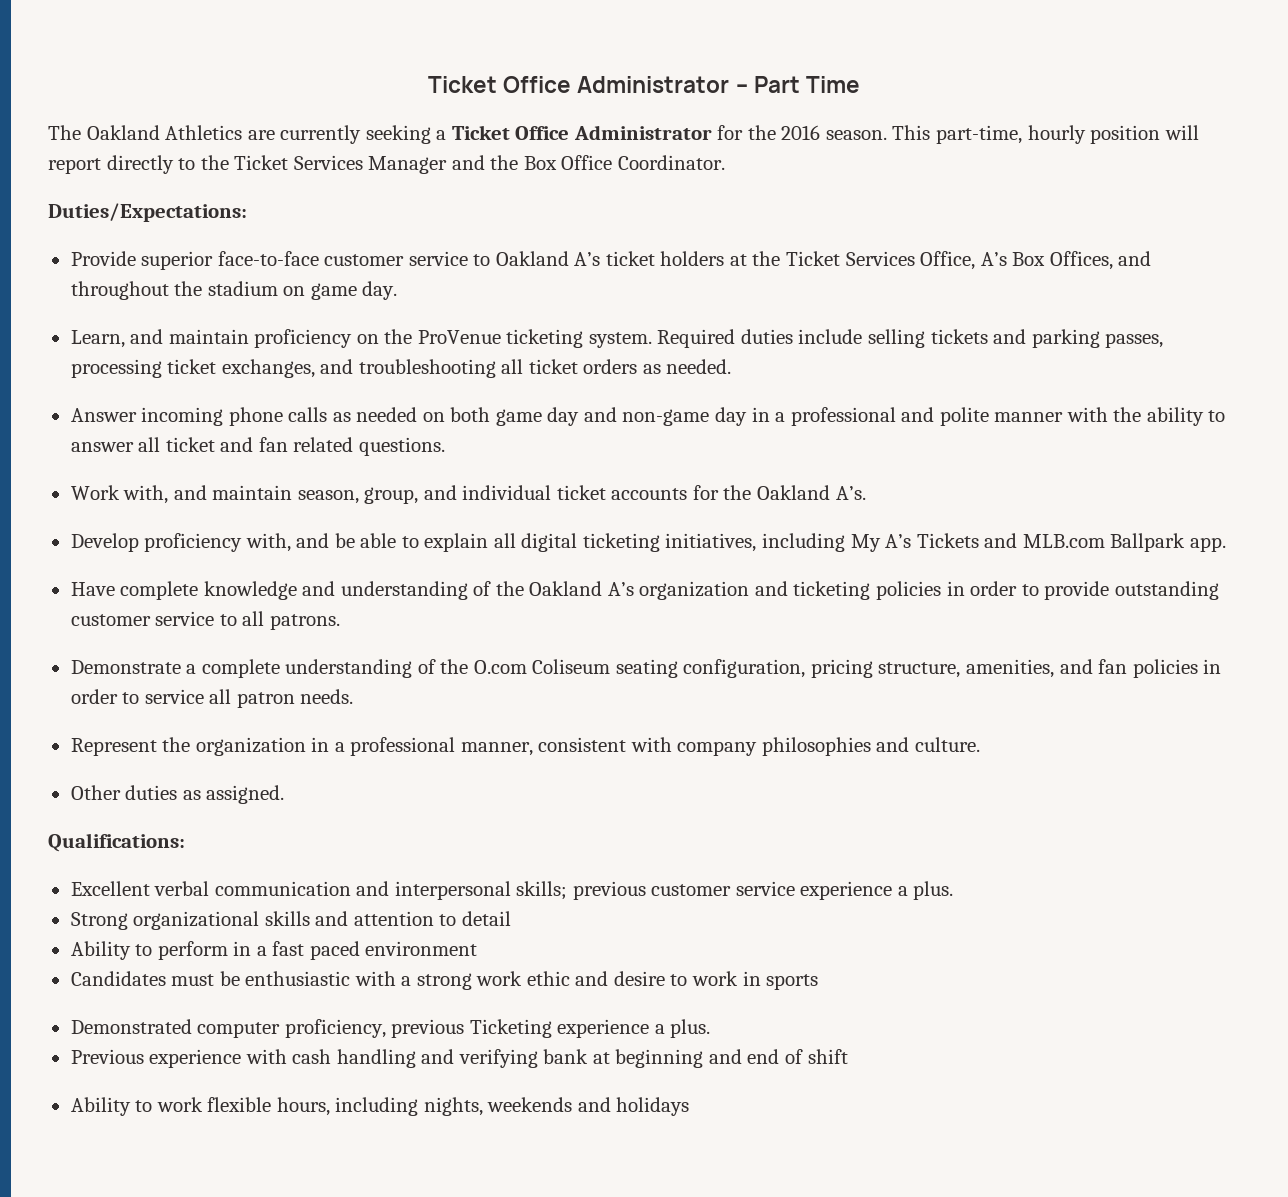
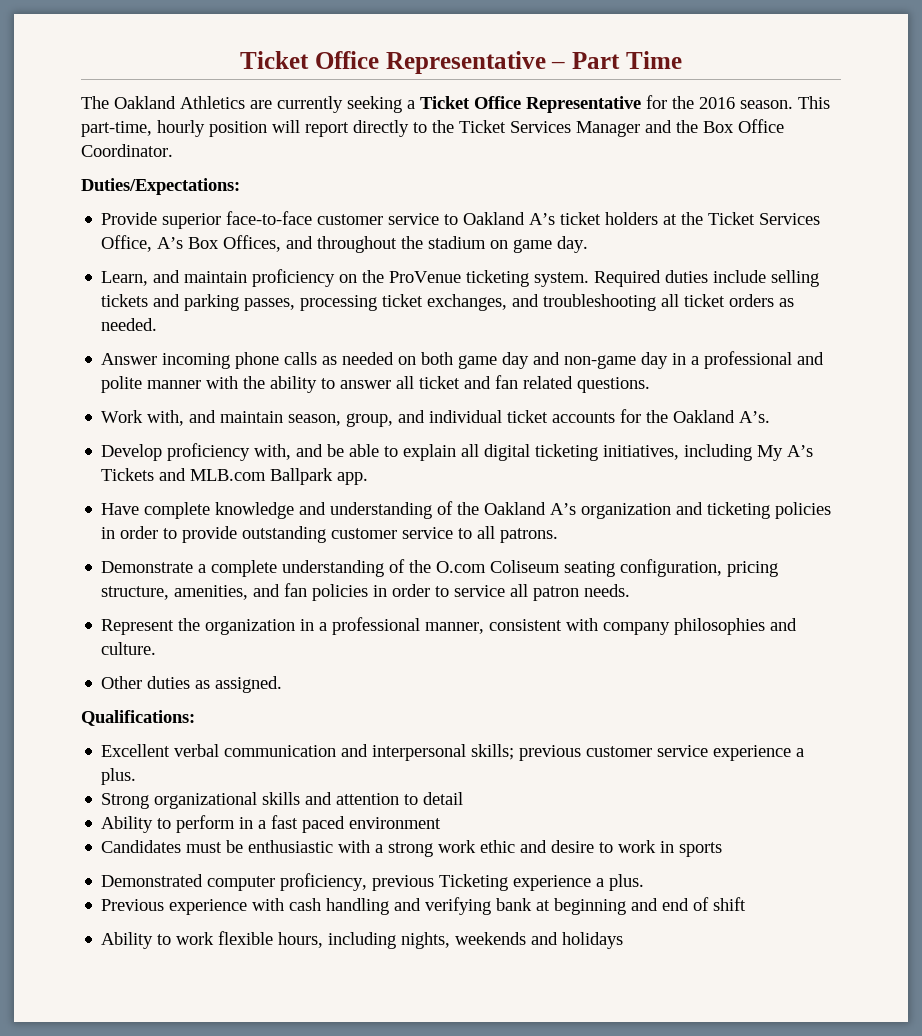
- Ticket Office Administrator – Part Time
+ Ticket Office Representative – Part Time
- The Oakland Athletics are currently seeking a Ticket Office Administrator for the 2016 season.
+ The Oakland Athletics are currently seeking a Ticket Office Representative for the 2016 season.

